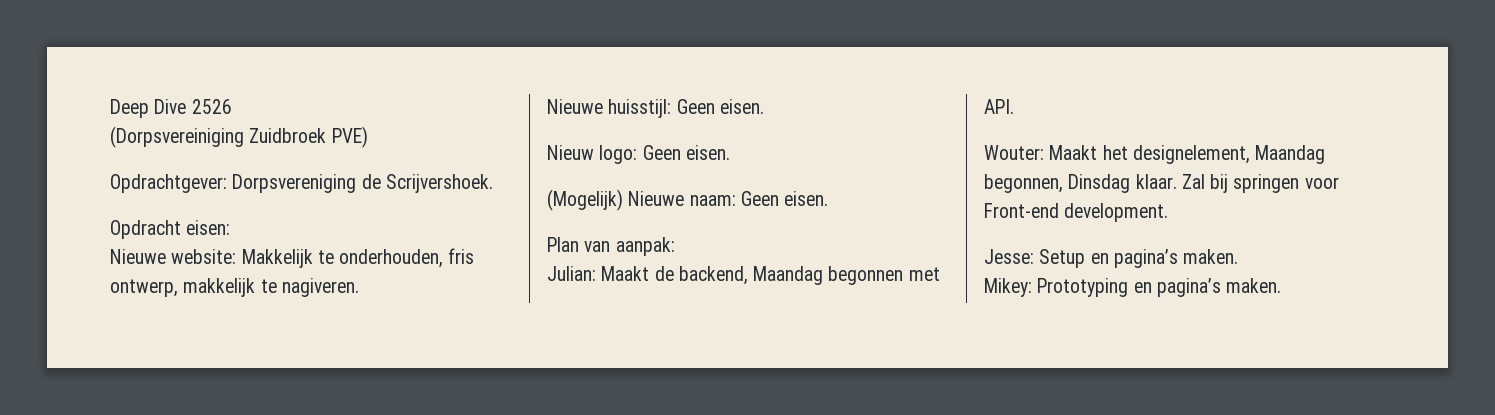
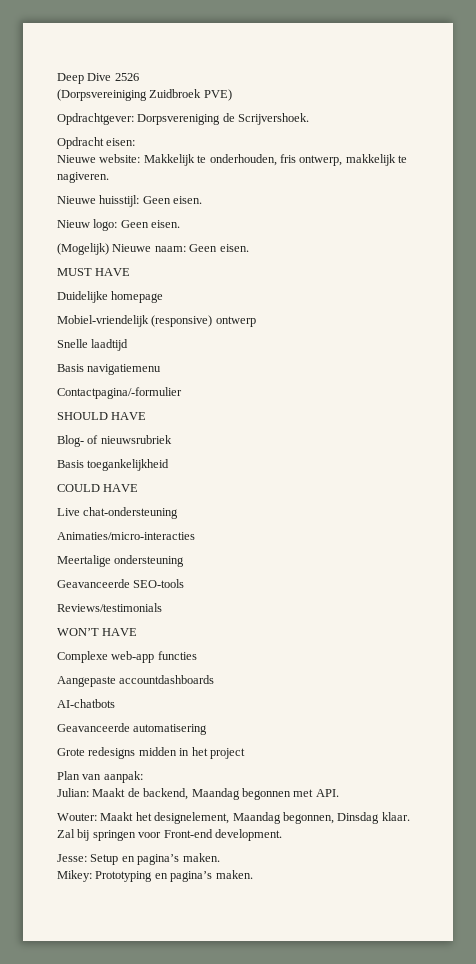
+ MUST HAVE
+ Duidelijke homepage
+ Mobiel-vriendelijk (responsive) ontwerp
+ Snelle laadtijd
+ Basis navigatiemenu
+ Contactpagina/-formulier
+ SHOULD HAVE
+ Blog- of nieuwsrubriek
+ Basis toegankelijkheid
+ COULD HAVE
+ Live chat-ondersteuning
+ Animaties/micro-interacties
+ Meertalige ondersteuning
+ Geavanceerde SEO-tools
+ Reviews/testimonials
+ WON’T HAVE
+ Complexe web-app functies
+ Aangepaste accountdashboards
+ AI-chatbots
+ Geavanceerde automatisering
+ Grote redesigns midden in het project

